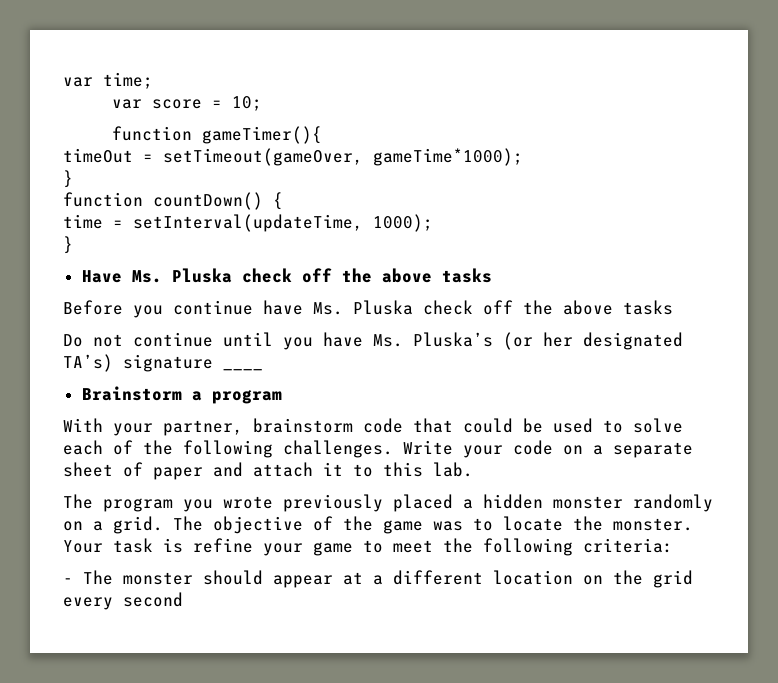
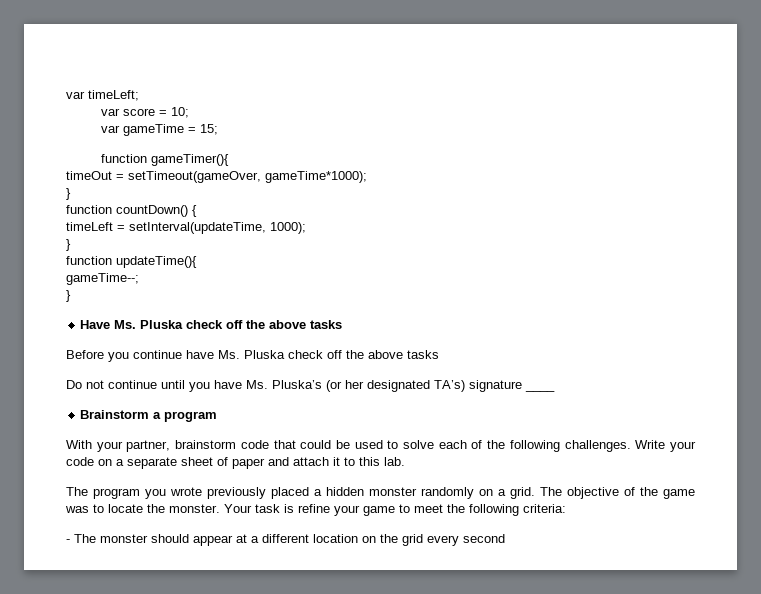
- var time;
+ var timeLeft;
+ var gameTime = 15;
- time = setInterval(updateTime, 1000);
+ timeLeft = setInterval(updateTime, 1000);
+ function updateTime(){
+ gameTime--;
+ }

